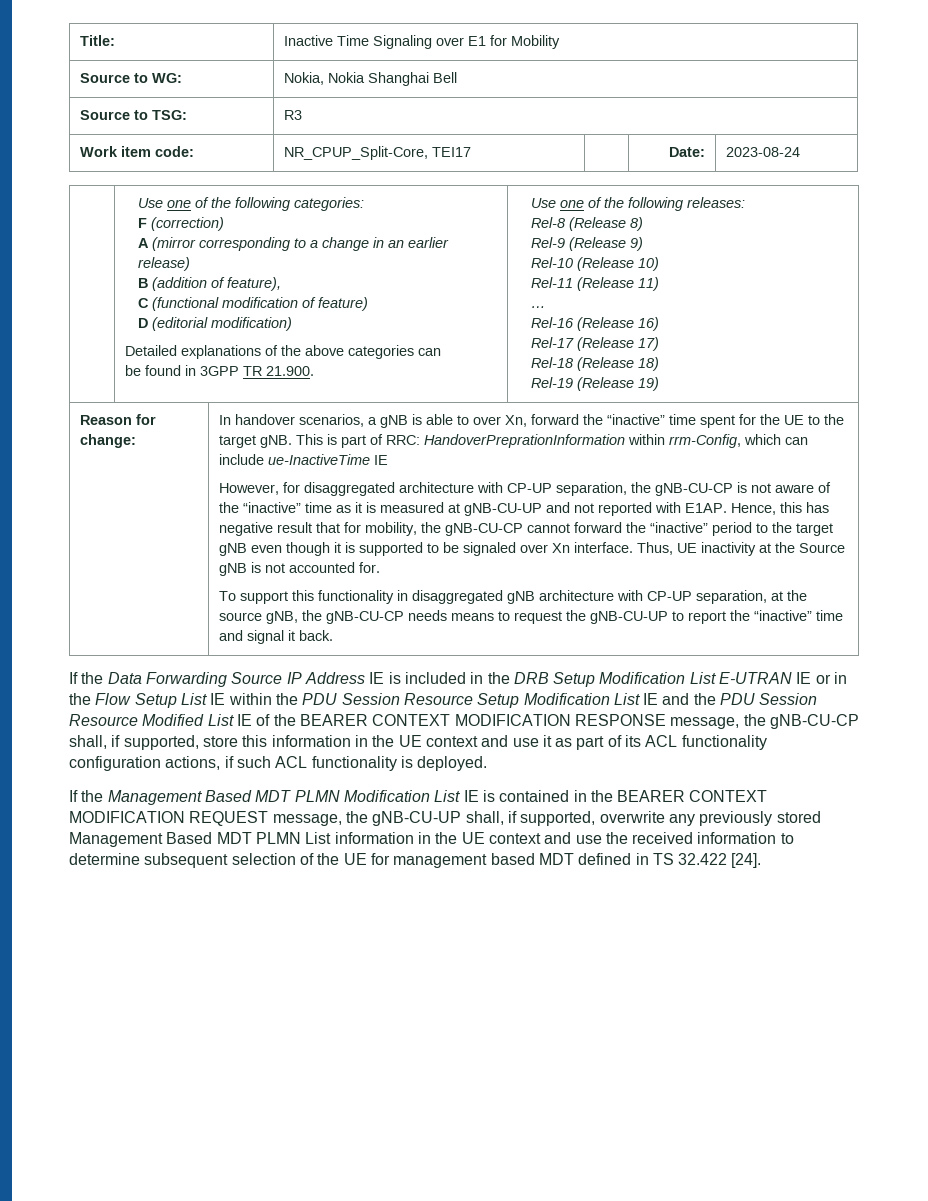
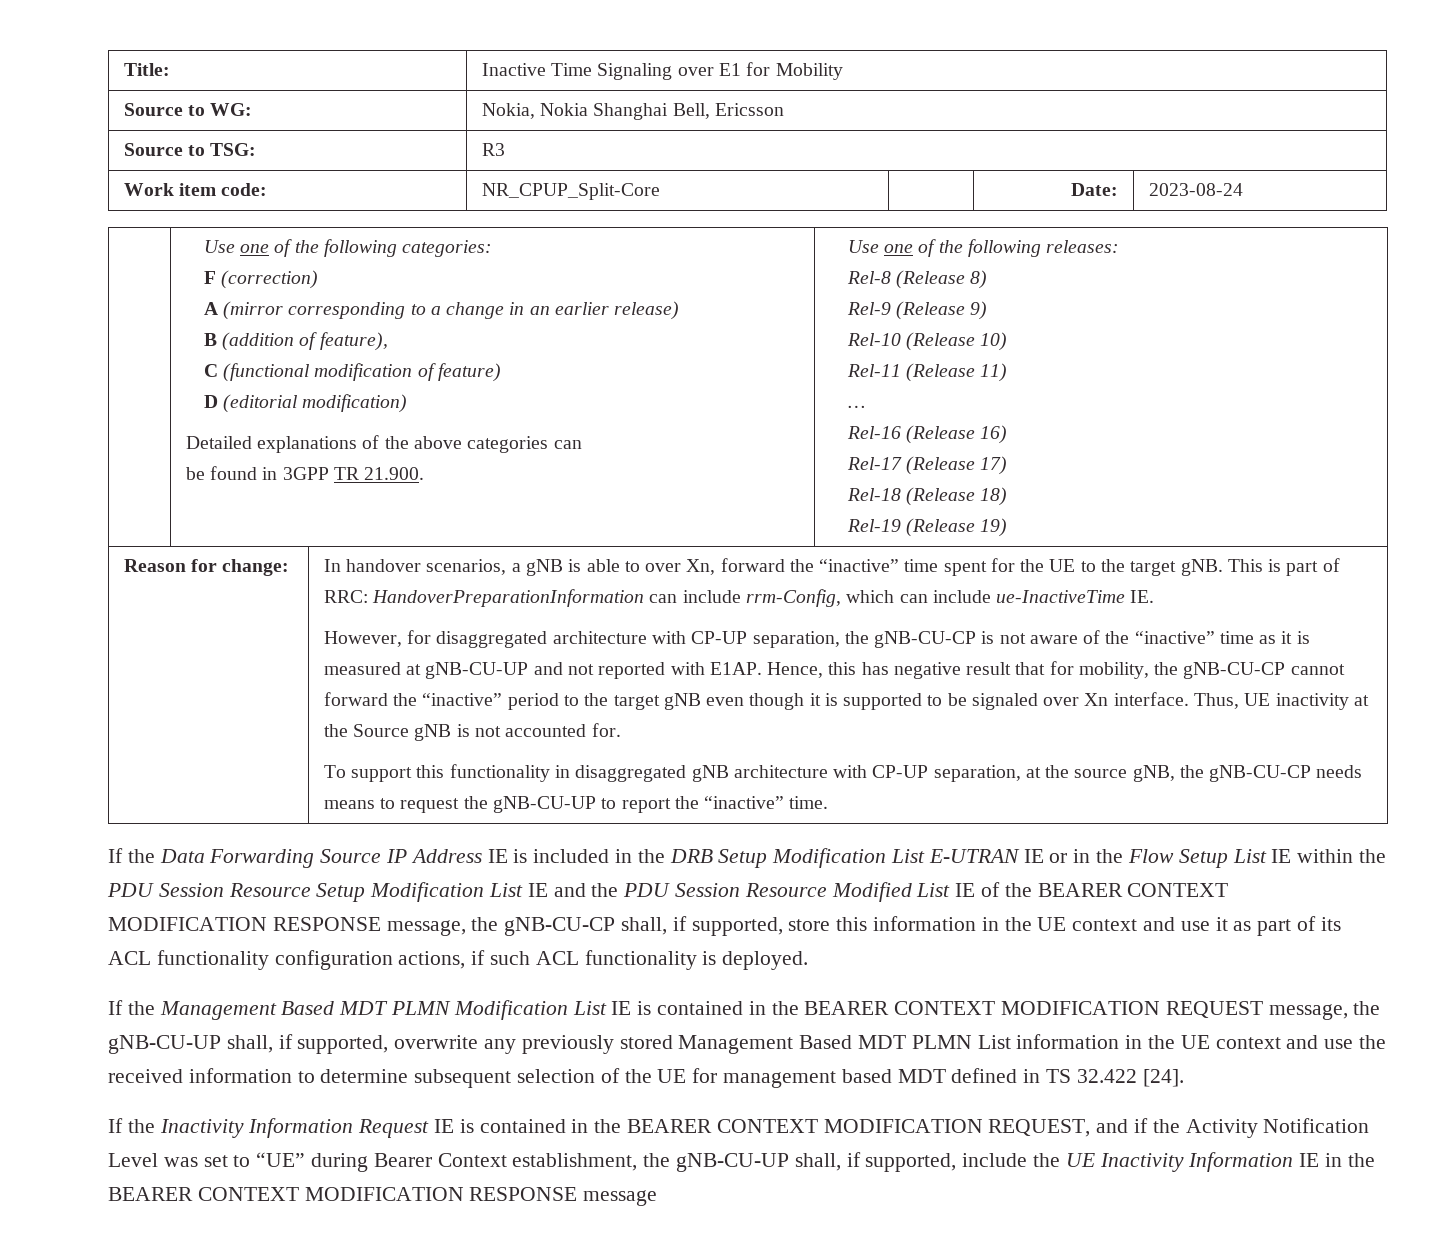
- Source to WG: | Nokia, Nokia Shanghai Bell
+ Source to WG: | Nokia, Nokia Shanghai Bell, Ericsson
- Work item code: | NR_CPUP_Split-Core, TEI17 | | Date: | 2023-08-24
+ Work item code: | NR_CPUP_Split-Core | | Date: | 2023-08-24
- This is part of RRC: HandoverPreprationInformation within rrm-Config, which can include ue-InactiveTime IE
+ This is part of RRC: HandoverPreparationInformation can include rrm-Config, which can include ue-InactiveTime IE.
- To support this functionality in disaggregated gNB architecture with CP-UP separation, at the source gNB, the gNB-CU-CP needs means to request the gNB-CU-UP to report the “inactive” time and signal it back.
+ To support this functionality in disaggregated gNB architecture with CP-UP separation, at the source gNB, the gNB-CU-CP needs means to request the gNB-CU-UP to report the “inactive” time.
+ If the Inactivity Information Request IE is contained in the BEARER CONTEXT MODIFICATION REQUEST, and if the Activity Notification Level was set to “UE” during Bearer Context establishment, the gNB-CU-UP shall, if supported, include the UE Inactivity Information IE in the BEARER CONTEXT MODIFICATION RESPONSE message

